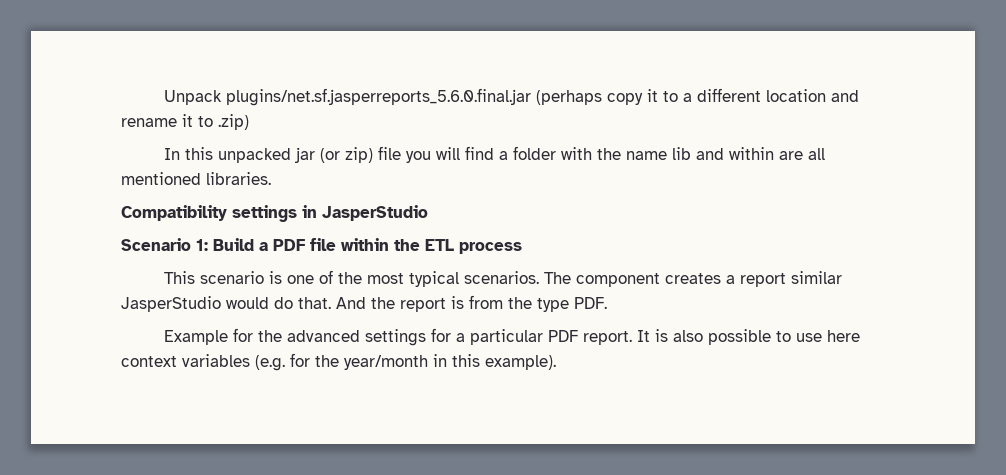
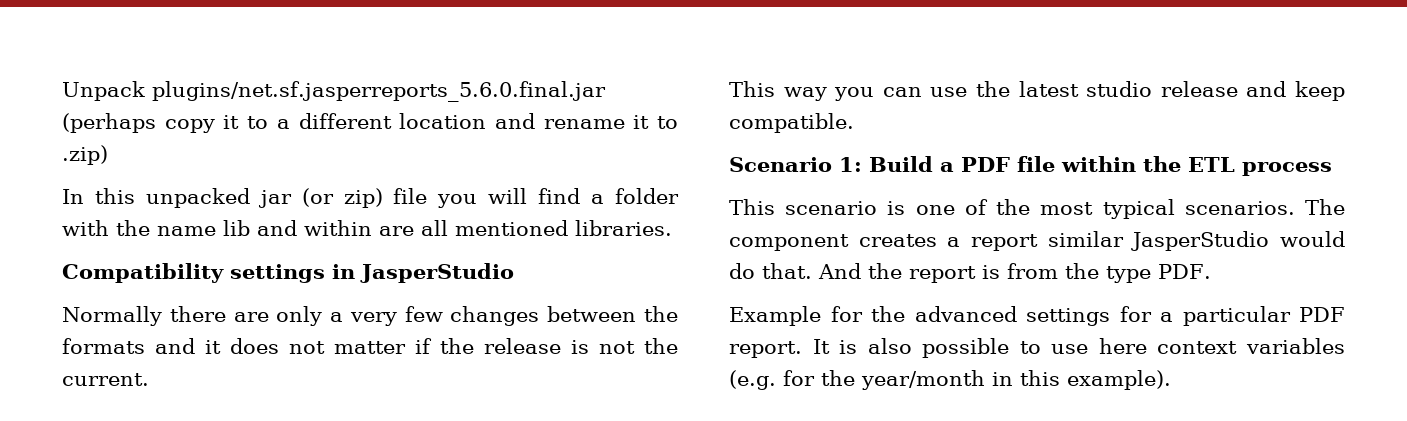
+ Normally there are only a very few changes between the formats and it does not matter if the release is not the current.
+ This way you can use the latest studio release and keep compatible.

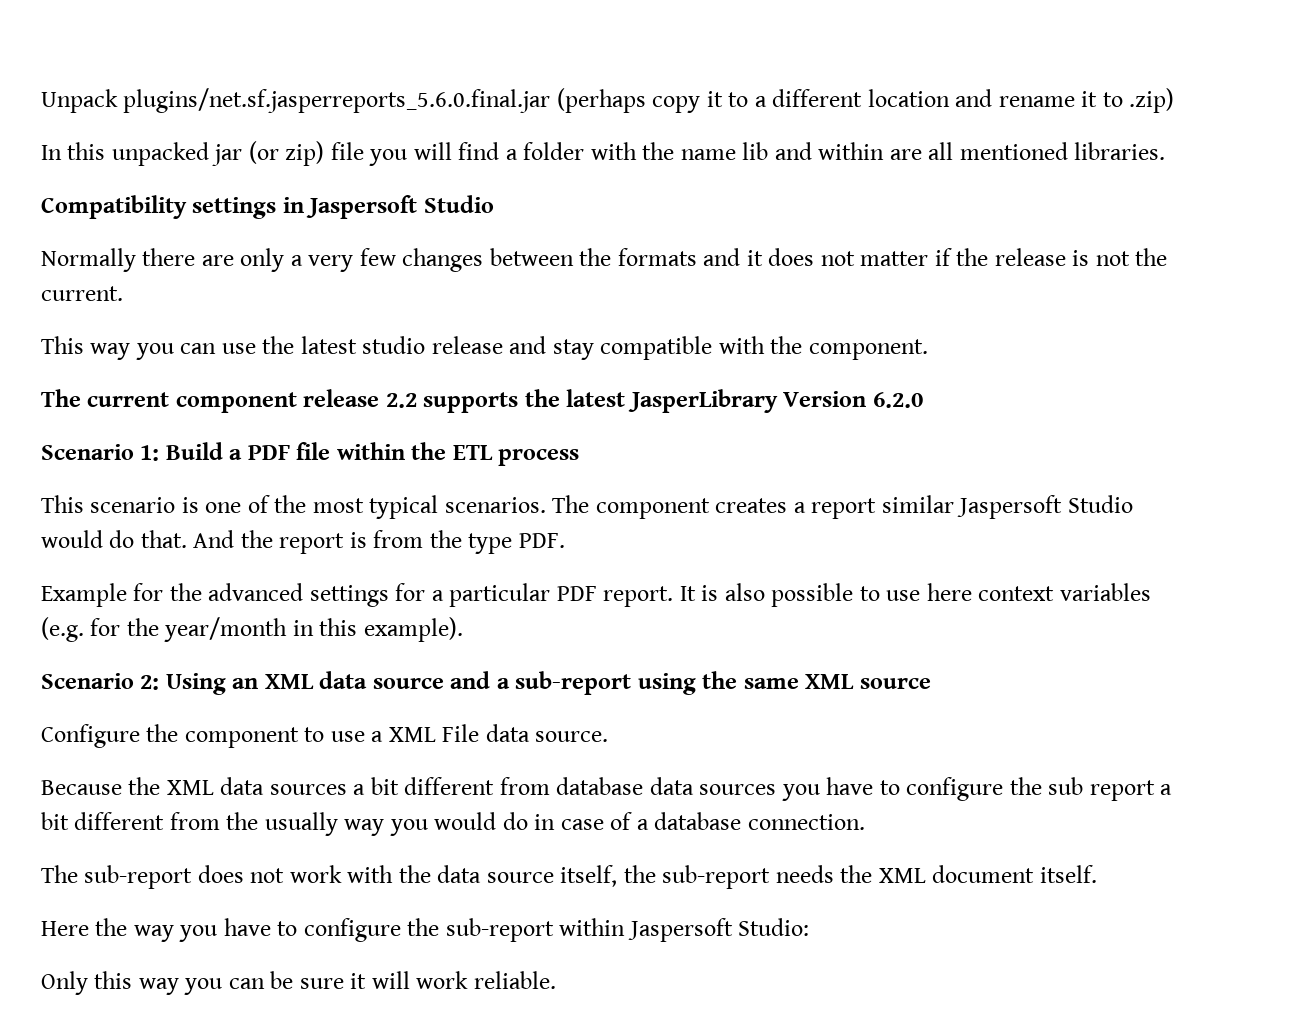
- Compatibility settings in JasperStudio
+ Compatibility settings in Jaspersoft Studio
- This way you can use the latest studio release and keep compatible.
+ This way you can use the latest studio release and stay compatible with the component.
+ The current component release 2.2 supports the latest JasperLibrary Version 6.2.0
- The component creates a report similar JasperStudio would do that.
+ The component creates a report similar Jaspersoft Studio would do that.
+ Scenario 2: Using an XML data source and a sub-report using the same XML source
+ Configure the component to use a XML File data source.
+ Because the XML data sources a bit different from database data sources you have to configure the sub report a bit different from the usually way you would do in case of a database connection.
+ The sub-report does not work with the data source itself, the sub-report needs the XML document itself.
+ Here the way you have to configure the sub-report within Jaspersoft Studio:
+ Only this way you can be sure it will work reliable.

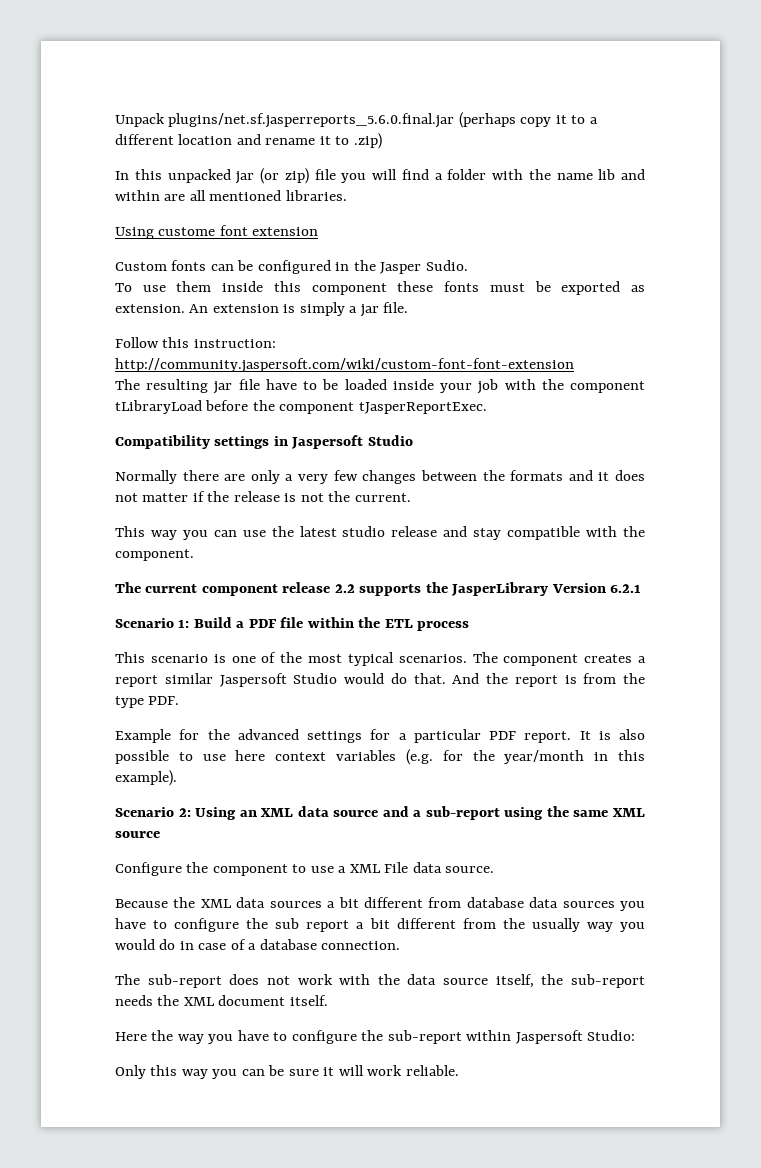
+ Using custome font extension
+ Custom fonts can be configured in the Jasper Sudio.
+ To use them inside this component these fonts must be exported as extension. An extension is simply a jar file.
+ Follow this instruction: http://community.jaspersoft.com/wiki/custom-font-font-extension
+ The resulting jar file have to be loaded inside your job with the component tLibraryLoad before the component tJasperReportExec.
- The current component release 2.2 supports the latest JasperLibrary Version 6.2.0
+ The current component release 2.2 supports the JasperLibrary Version 6.2.1

